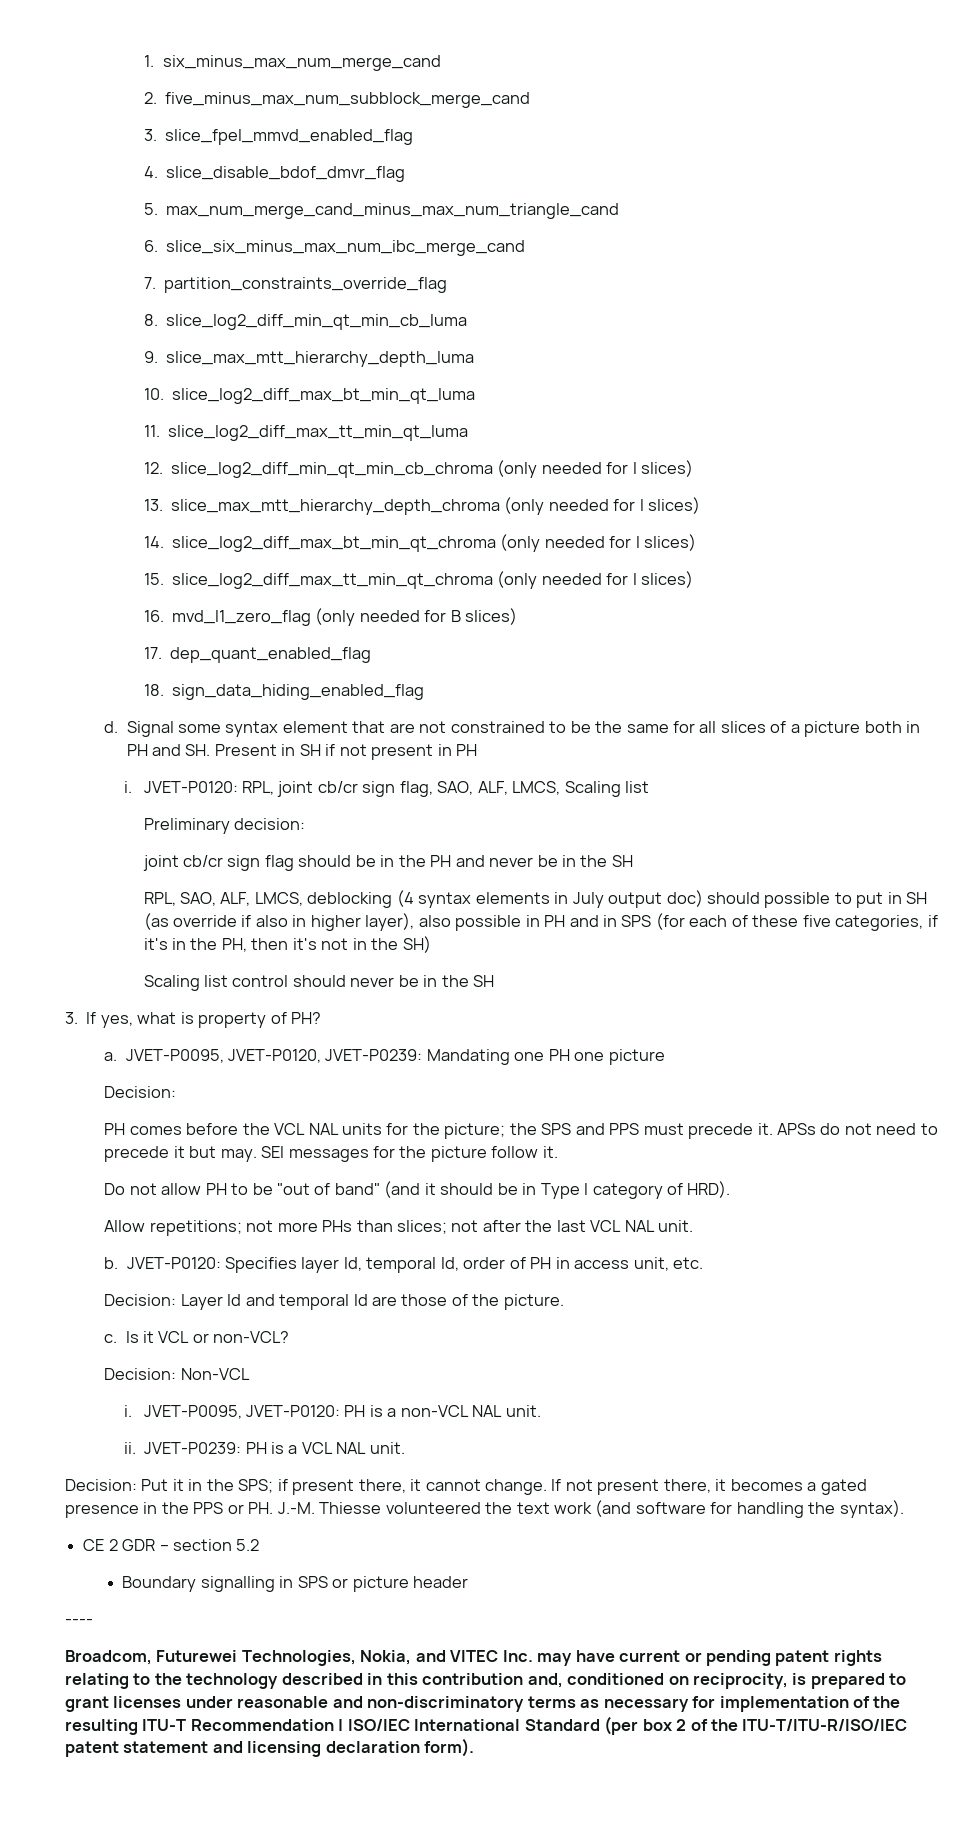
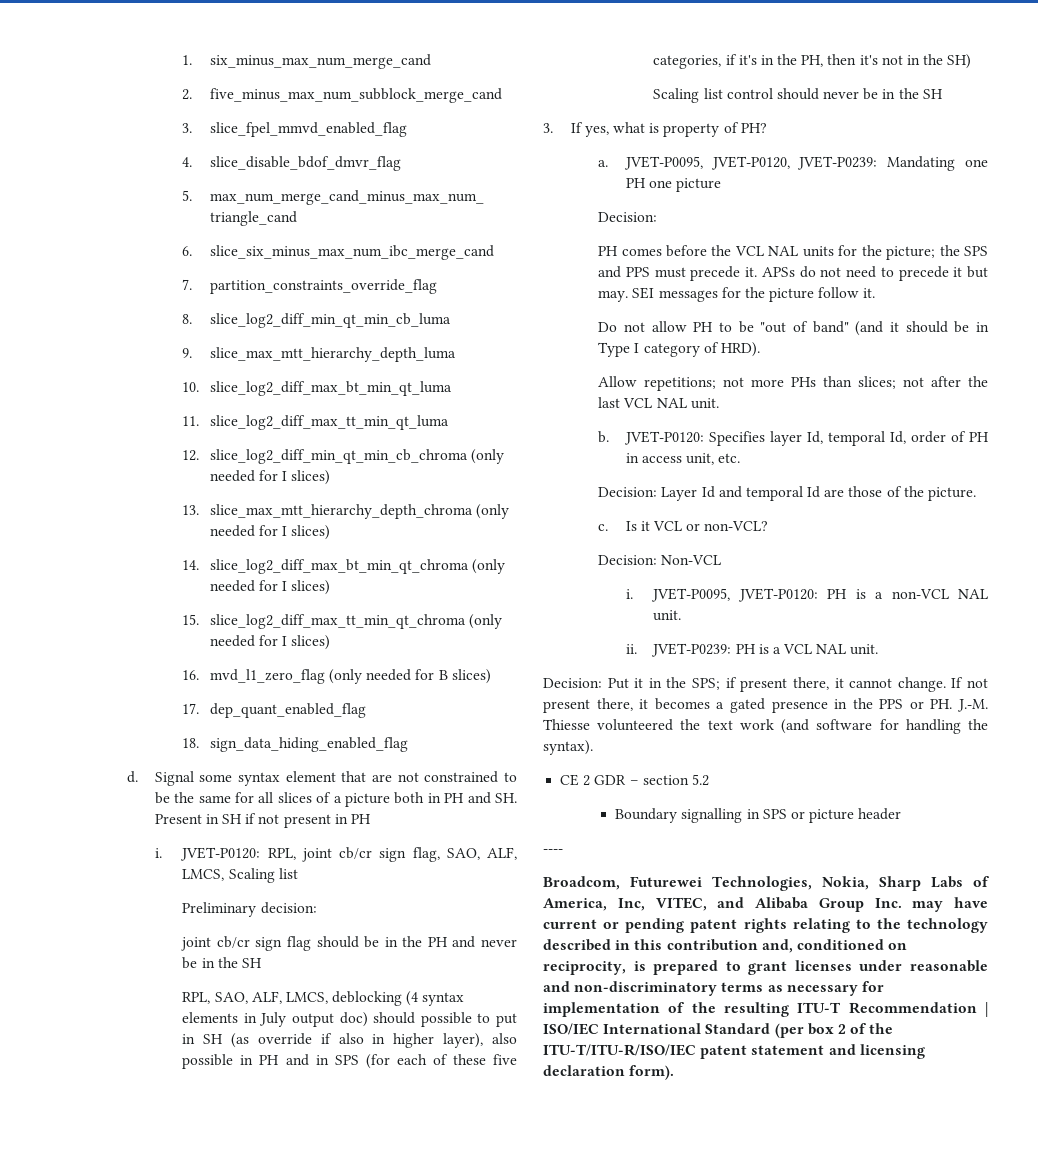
- Broadcom, Futurewei Technologies, Nokia, and VITEC Inc. may have current or pending patent rights relating to the technology described in this contribution and, conditioned on reciprocity, is prepared to grant licenses under reasonable and non-discriminatory terms as necessary for implementation of the resulting ITU-T Recommendation | ISO/IEC International Standard (per box 2 of the ITU-T/ITU-R/ISO/IEC patent statement and licensing declaration form).
+ Broadcom, Futurewei Technologies, Nokia, Sharp Labs of America, Inc, VITEC, and Alibaba Group Inc. may have current or pending patent rights relating to the technology described in this contribution and, conditioned on reciprocity, is prepared to grant licenses under reasonable and non-discriminatory terms as necessary for implementation of the resulting ITU-T Recommendation | ISO/IEC International Standard (per box 2 of the ITU-T/ITU-R/ISO/IEC patent statement and licensing declaration form).

